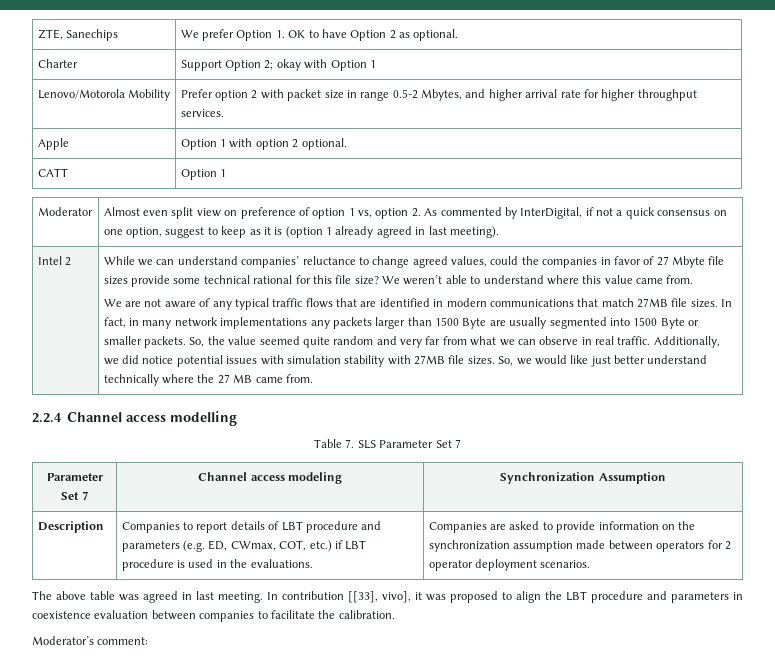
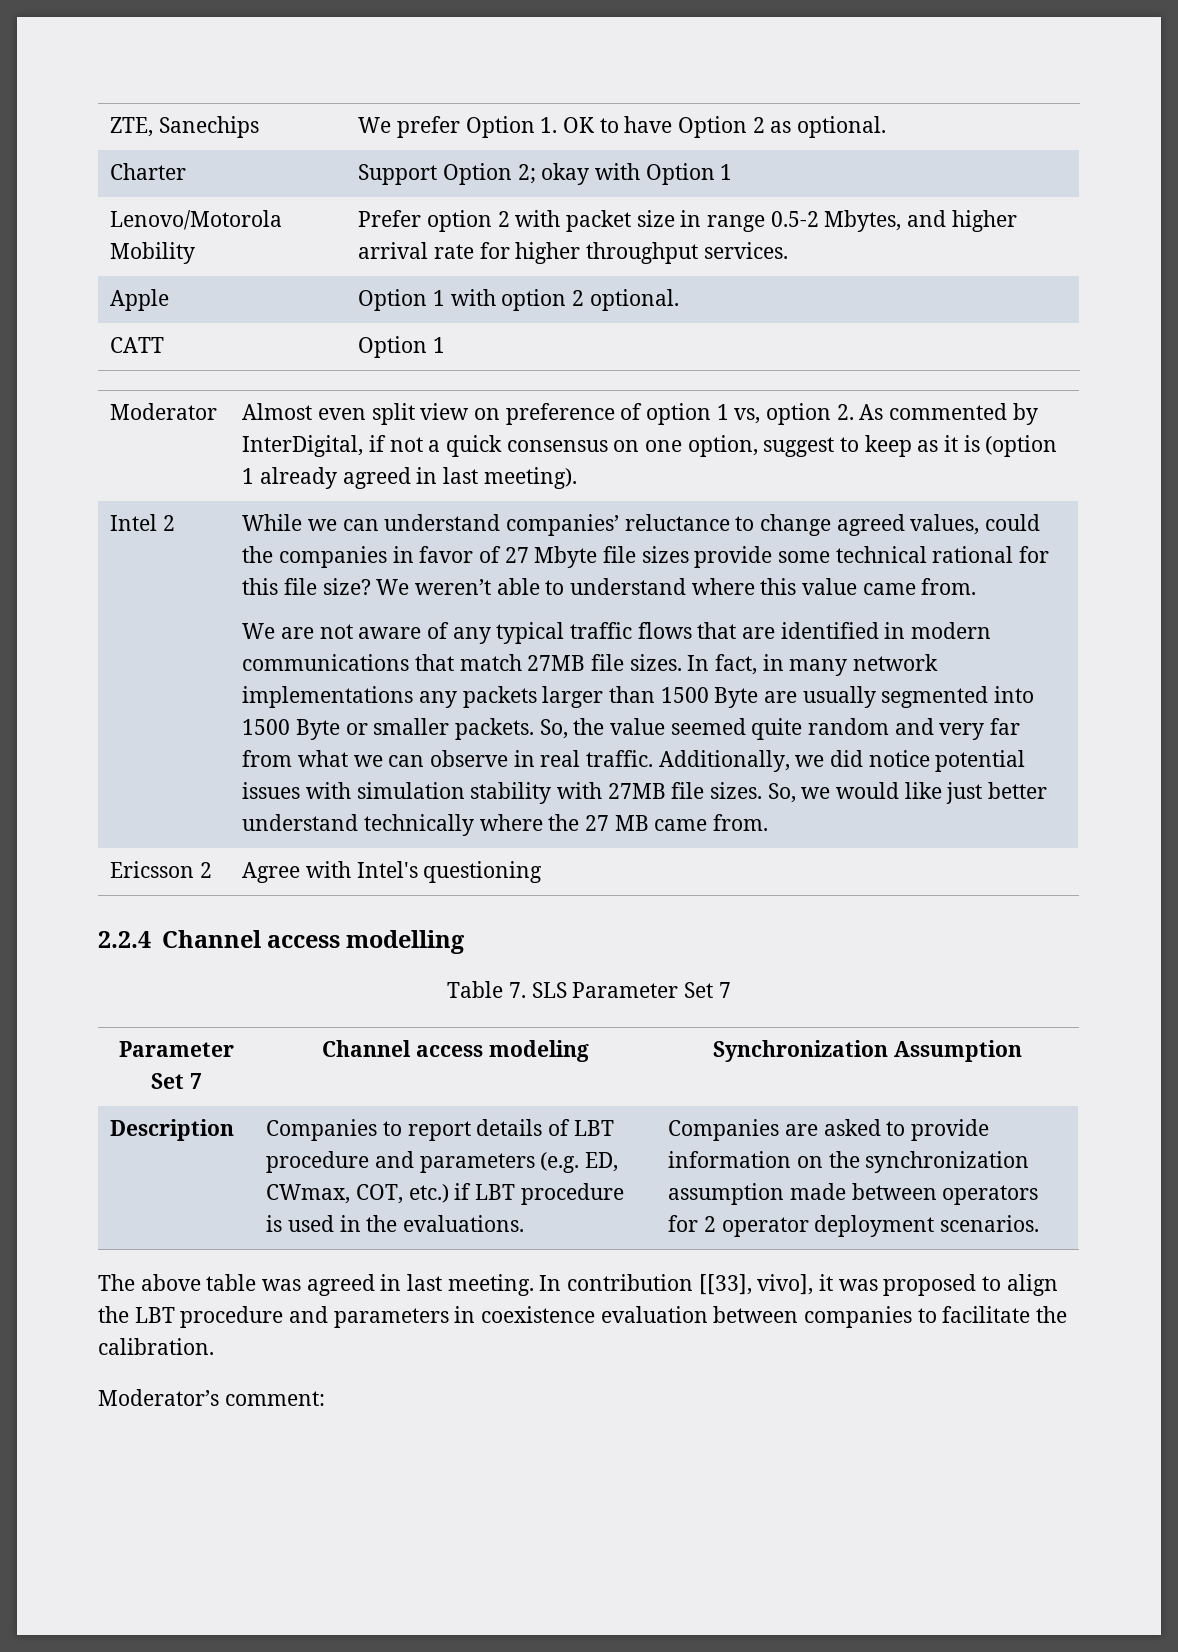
+ Ericsson 2 | Agree with Intel's questioning

